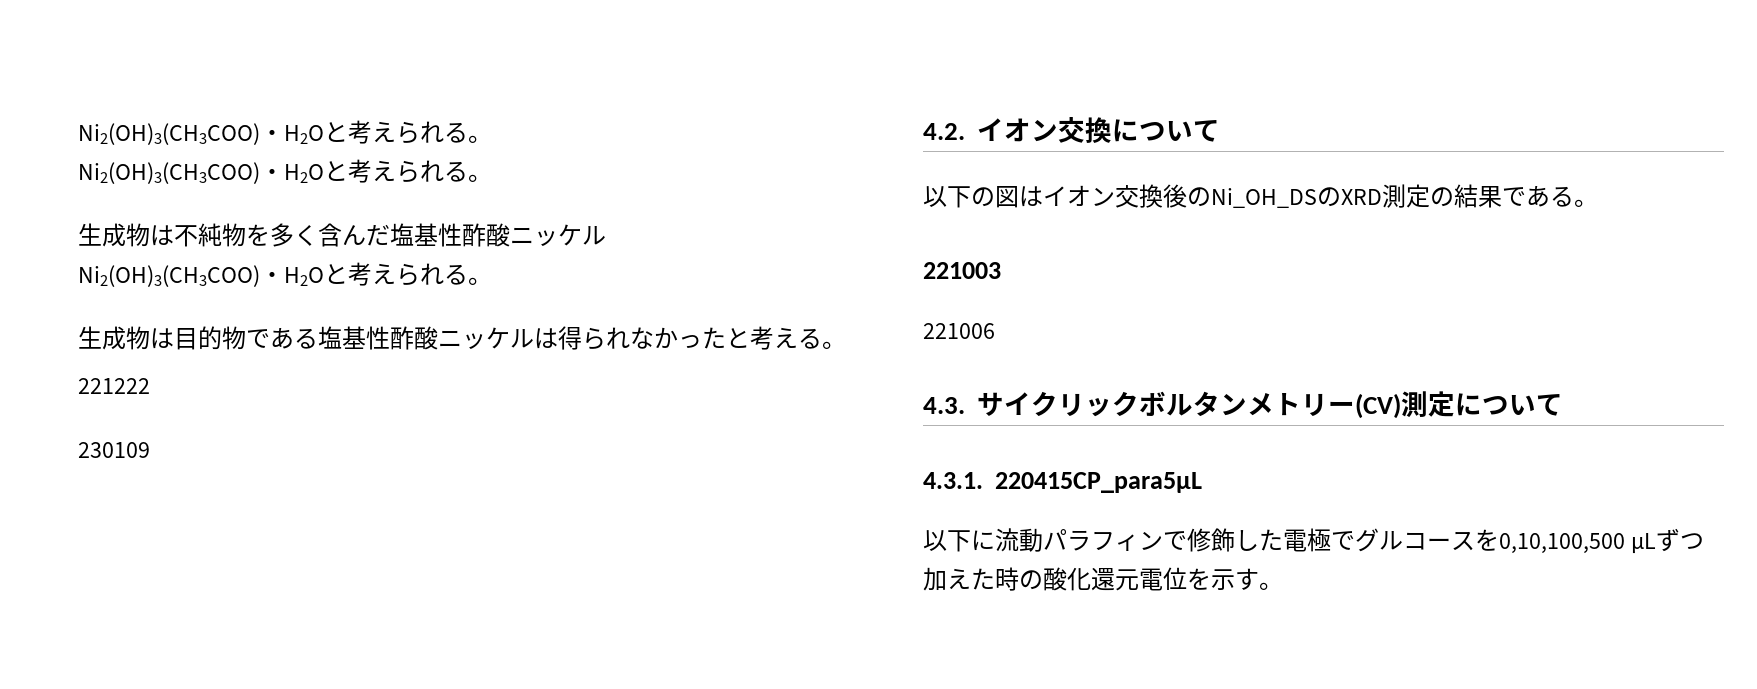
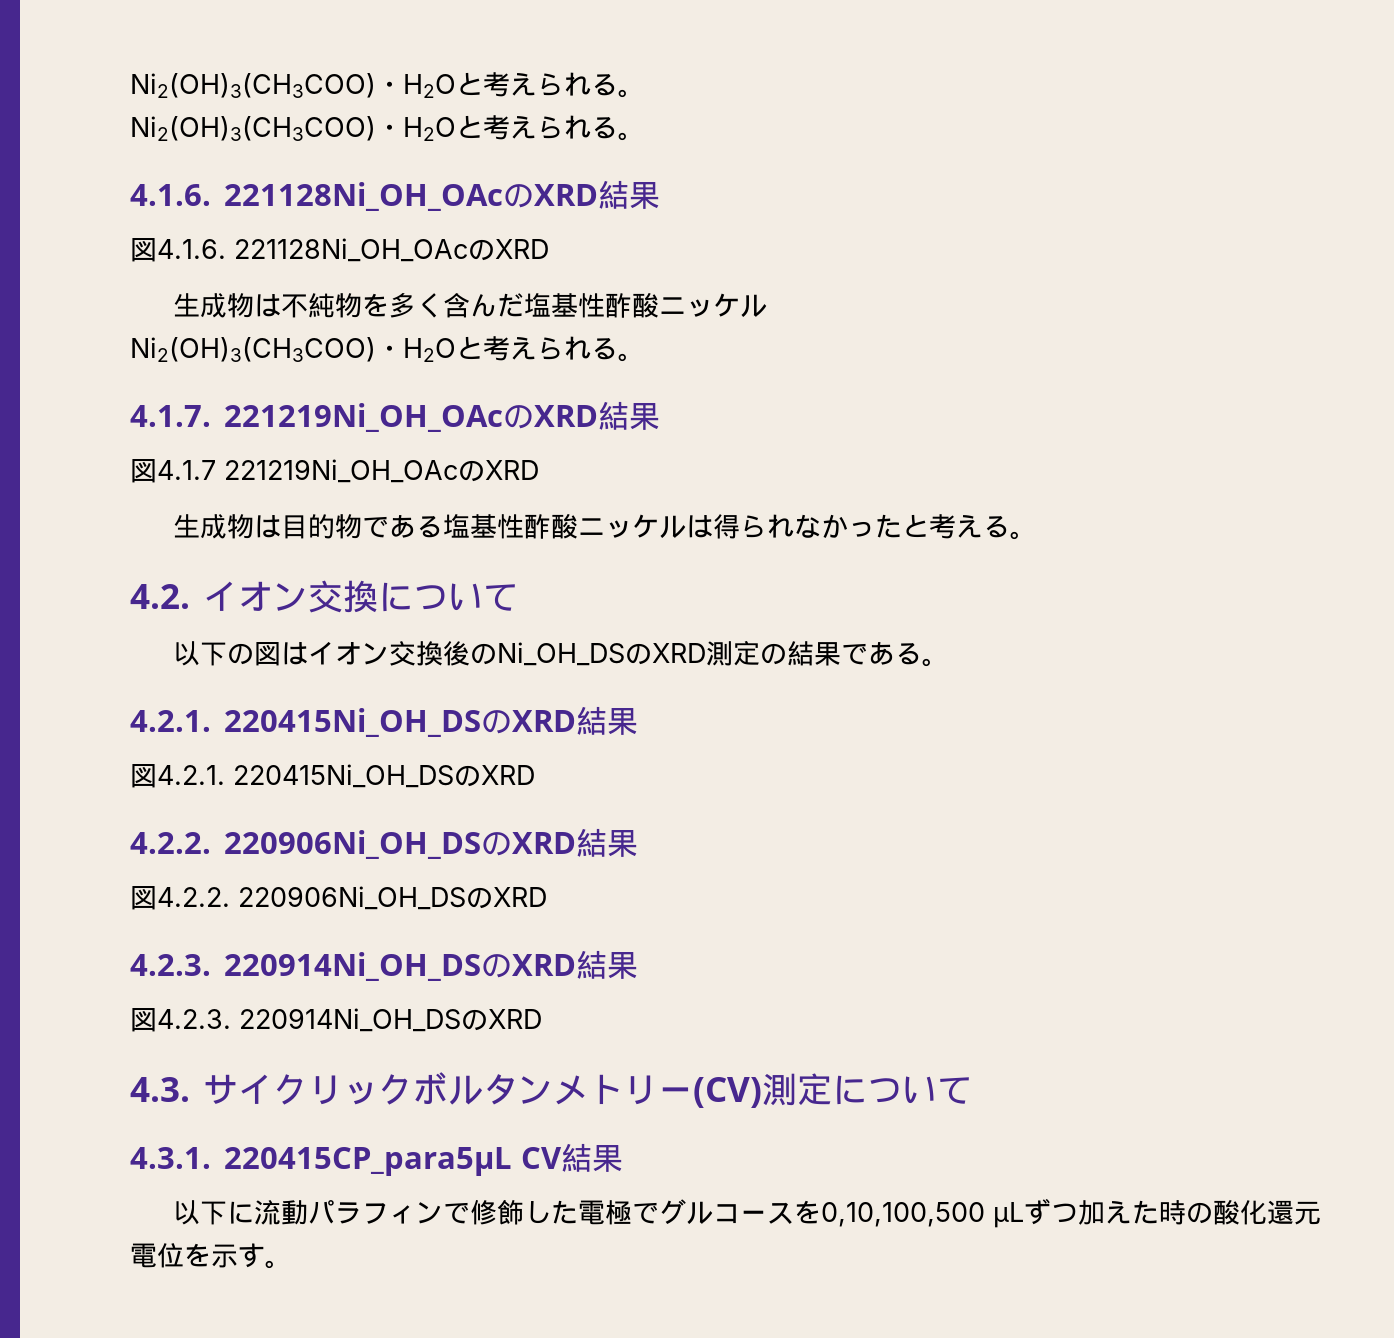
+ 4.1.6. 221128Ni_OH_OAcのXRD結果
+ 図4.1.6. 221128Ni_OH_OAcのXRD
+ 4.1.7. 221219Ni_OH_OAcのXRD結果
+ 図4.1.7 221219Ni_OH_OAcのXRD
- 221222
- 230109
- 221003
- 221006
+ 4.2.1. 220415Ni_OH_DSのXRD結果
+ 図4.2.1. 220415Ni_OH_DSのXRD
+ 4.2.2. 220906Ni_OH_DSのXRD結果
+ 図4.2.2. 220906Ni_OH_DSのXRD
+ 4.2.3. 220914Ni_OH_DSのXRD結果
+ 図4.2.3. 220914Ni_OH_DSのXRD
- 4.3.1. 220415CP_para5μL
+ 4.3.1. 220415CP_para5μL CV結果

